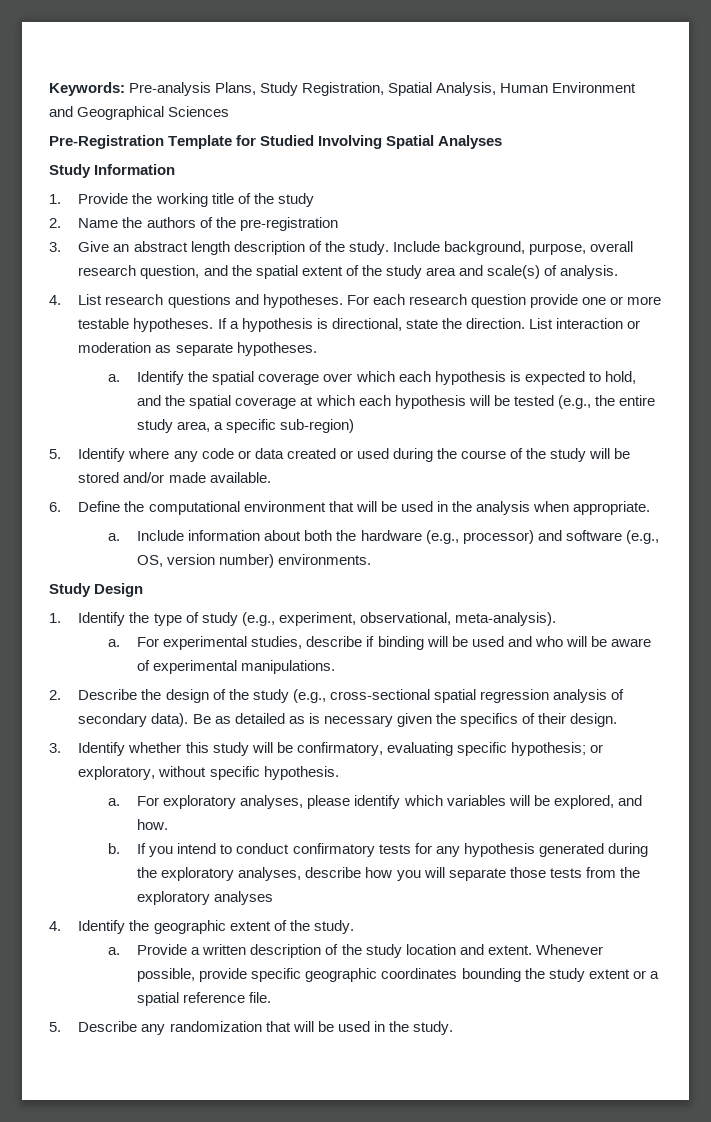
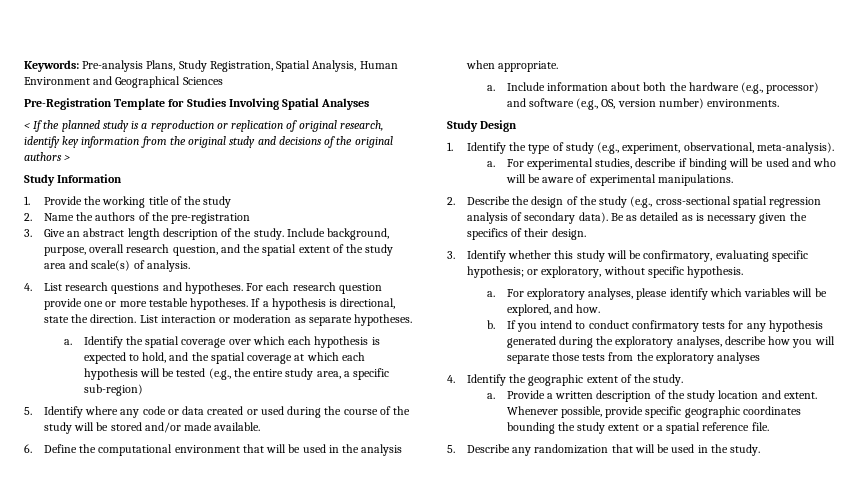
- Pre-Registration Template for Studied Involving Spatial Analyses
+ Pre-Registration Template for Studies Involving Spatial Analyses
+ < If the planned study is a reproduction or replication of original research, identify key information from the original study and decisions of the original authors >

